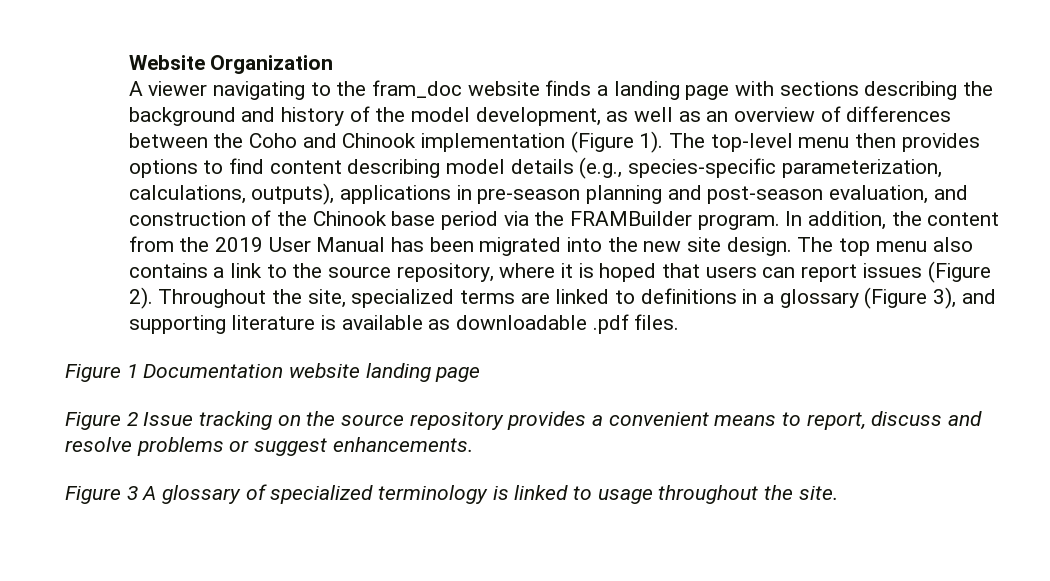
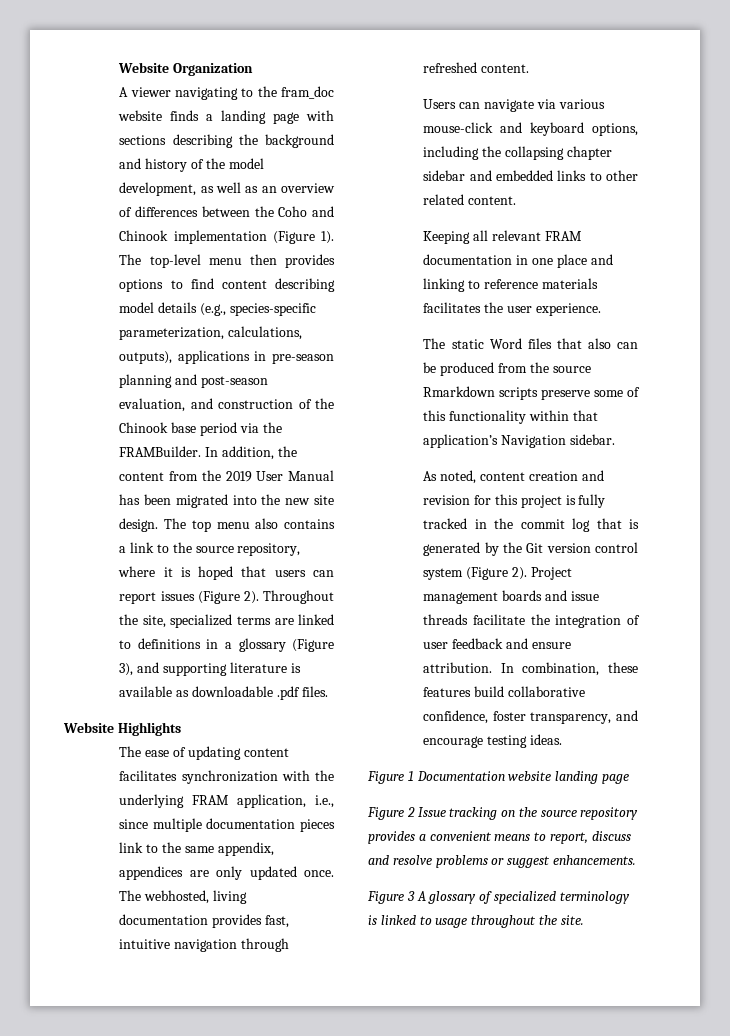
- The top-level menu then provides options to find content describing model details (e.g., species-specific parameterization, calculations, outputs), applications in pre-season planning and post-season evaluation, and construction of the Chinook base period via the FRAMBuilder program.
+ The top-level menu then provides options to find content describing model details (e.g., species-specific parameterization, calculations, outputs), applications in pre-season planning and post-season evaluation, and construction of the Chinook base period via the FRAMBuilder.
+ Website Highlights
+ The ease of updating content facilitates synchronization with the underlying FRAM application, i.e., since multiple documentation pieces link to the same appendix, appendices are only updated once. The webhosted, living documentation provides fast, intuitive navigation through refreshed content.
+ Users can navigate via various mouse-click and keyboard options, including the collapsing chapter sidebar and embedded links to other related content.
+ Keeping all relevant FRAM documentation in one place and linking to reference materials facilitates the user experience.
+ The static Word files that also can be produced from the source Rmarkdown scripts preserve some of this functionality within that application’s Navigation sidebar.
+ As noted, content creation and revision for this project is fully tracked in the commit log that is generated by the Git version control system (Figure 2). Project management boards and issue threads facilitate the integration of user feedback and ensure attribution. In combination, these features build collaborative confidence, foster transparency, and encourage testing ideas.

